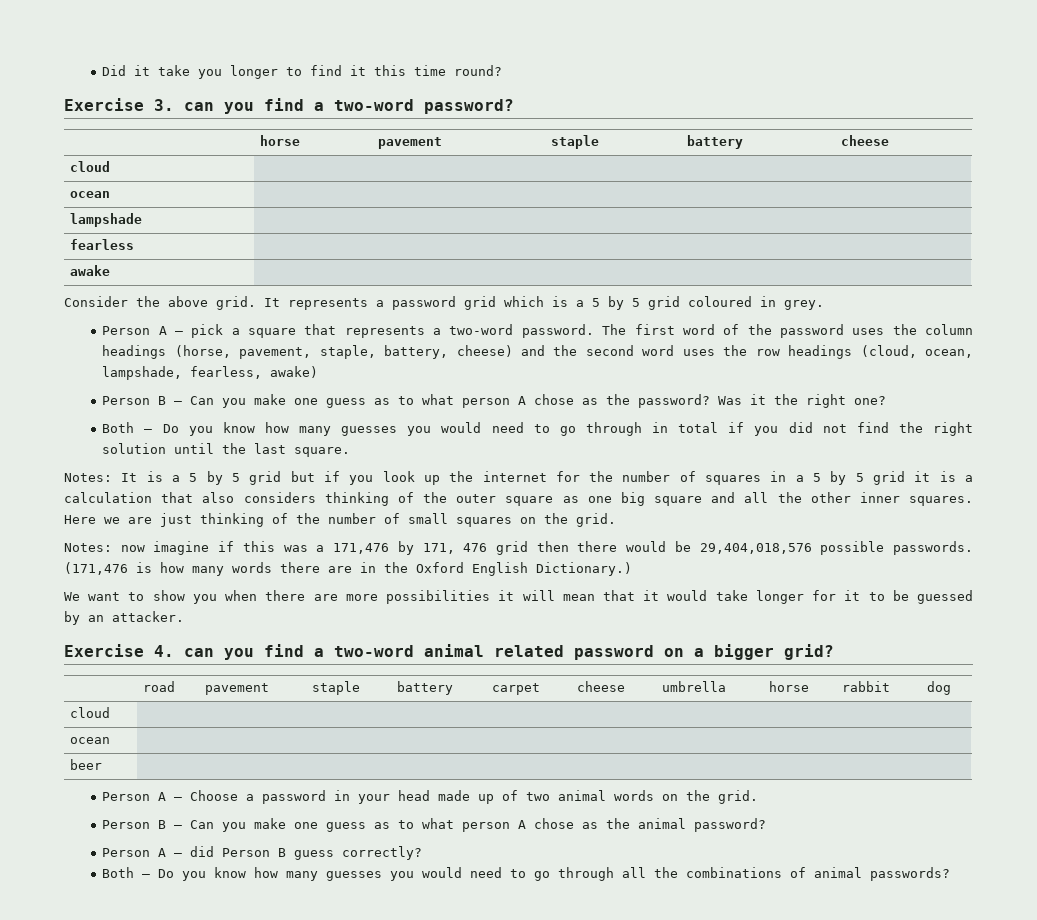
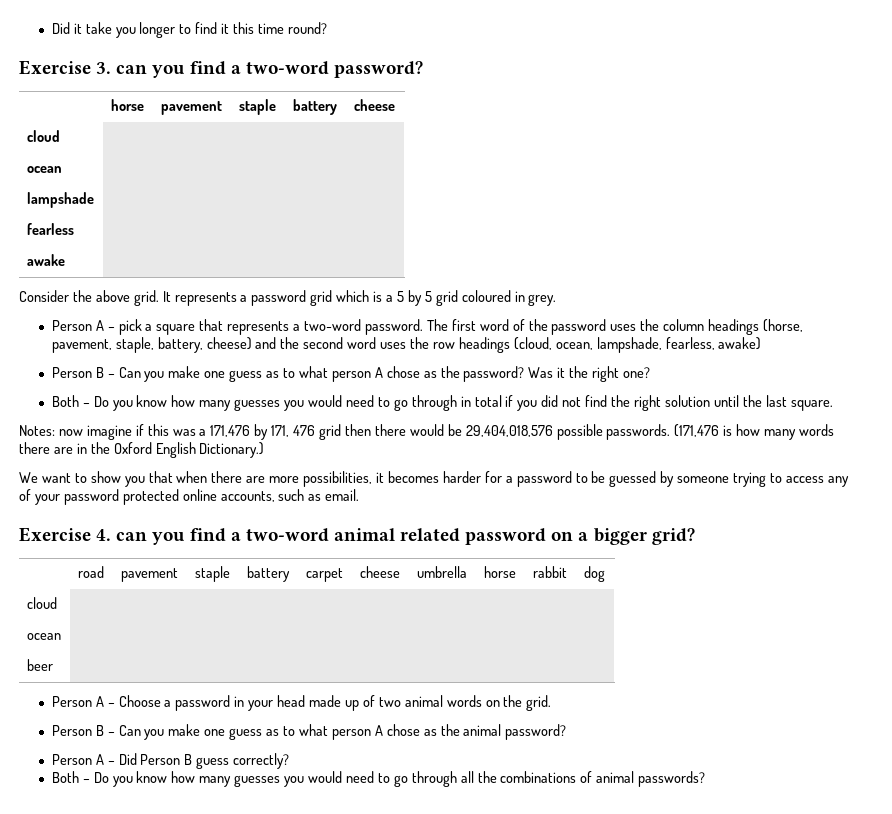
- Notes: It is a 5 by 5 grid but if you look up the internet for the number of squares in a 5 by 5 grid it is a calculation that also considers thinking of the outer square as one big square and all the other inner squares. Here we are just thinking of the number of small squares on the grid.
- We want to show you when there are more possibilities it will mean that it would take longer for it to be guessed by an attacker.
+ We want to show you that when there are more possibilities, it becomes harder for a password to be guessed by someone trying to access any of your password protected online accounts, such as email.
- Person A – did Person B guess correctly?
+ Person A – Did Person B guess correctly?

